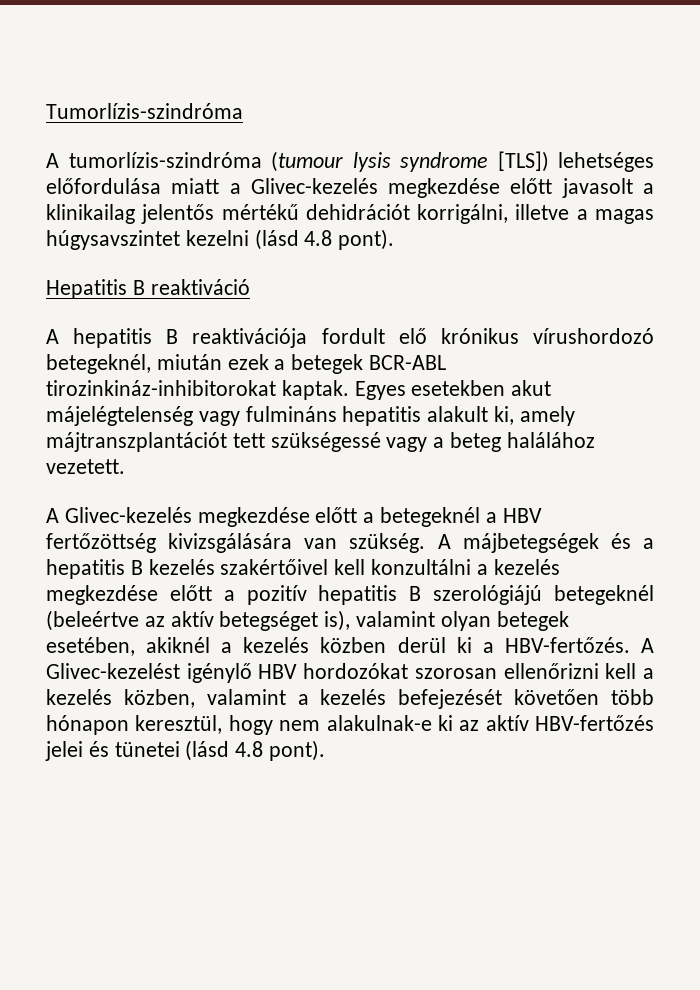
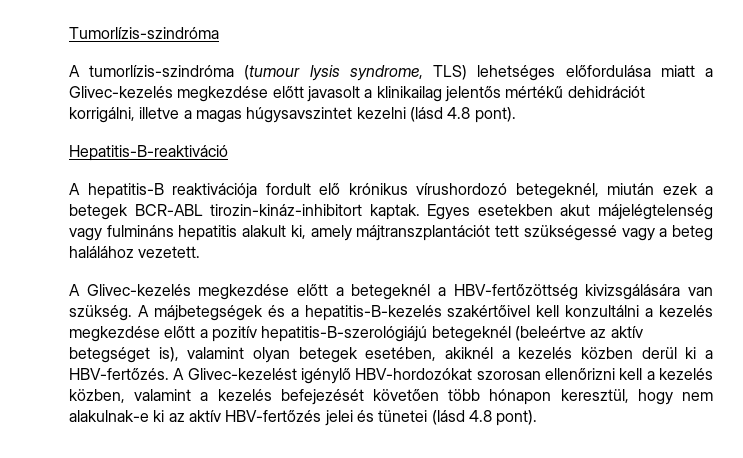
- A tumorlízis-szindróma (tumour lysis syndrome [TLS]) lehetséges előfordulása miatt a Glivec-kezelés megkezdése előtt javasolt a klinikailag jelentős mértékű dehidrációt korrigálni, illetve a magas húgysavszintet kezelni (lásd 4.8 pont).
+ A tumorlízis-szindróma (tumour lysis syndrome, TLS) lehetséges előfordulása miatt a Glivec-kezelés megkezdése előtt javasolt a klinikailag jelentős mértékű dehidrációt korrigálni, illetve a magas húgysavszintet kezelni (lásd 4.8 pont).
- Hepatitis B reaktiváció
- A hepatitis B reaktivációja fordult elő krónikus vírushordozó betegeknél, miután ezek a betegek BCR-ABL tirozinkináz-inhibitorokat kaptak.
+ Hepatitis-B-reaktiváció
+ A hepatitis-B reaktivációja fordult elő krónikus vírushordozó betegeknél, miután ezek a betegek BCR-ABL tirozin-kináz-inhibitort kaptak.
- A Glivec-kezelés megkezdése előtt a betegeknél a HBV fertőzöttség kivizsgálására van szükség.
+ A Glivec-kezelés megkezdése előtt a betegeknél a HBV-fertőzöttség kivizsgálására van szükség.
- A májbetegségek és a hepatitis B kezelés szakértőivel kell konzultálni a kezelés megkezdése előtt a pozitív hepatitis B szerológiájú betegeknél (beleértve az aktív betegséget is), valamint olyan betegek esetében, akiknél a kezelés közben derül ki a HBV-fertőzés.
+ A májbetegségek és a hepatitis-B-kezelés szakértőivel kell konzultálni a kezelés megkezdése előtt a pozitív hepatitis-B-szerológiájú betegeknél (beleértve az aktív betegséget is), valamint olyan betegek esetében, akiknél a kezelés közben derül ki a HBV-fertőzés.
- A Glivec-kezelést igénylő HBV hordozókat szorosan ellenőrizni kell a kezelés közben, valamint a kezelés befejezését követően több hónapon keresztül, hogy nem alakulnak-e ki az aktív HBV-fertőzés jelei és tünetei (lásd 4.8 pont).
+ A Glivec-kezelést igénylő HBV-hordozókat szorosan ellenőrizni kell a kezelés közben, valamint a kezelés befejezését követően több hónapon keresztül, hogy nem alakulnak-e ki az aktív HBV-fertőzés jelei és tünetei (lásd 4.8 pont).

